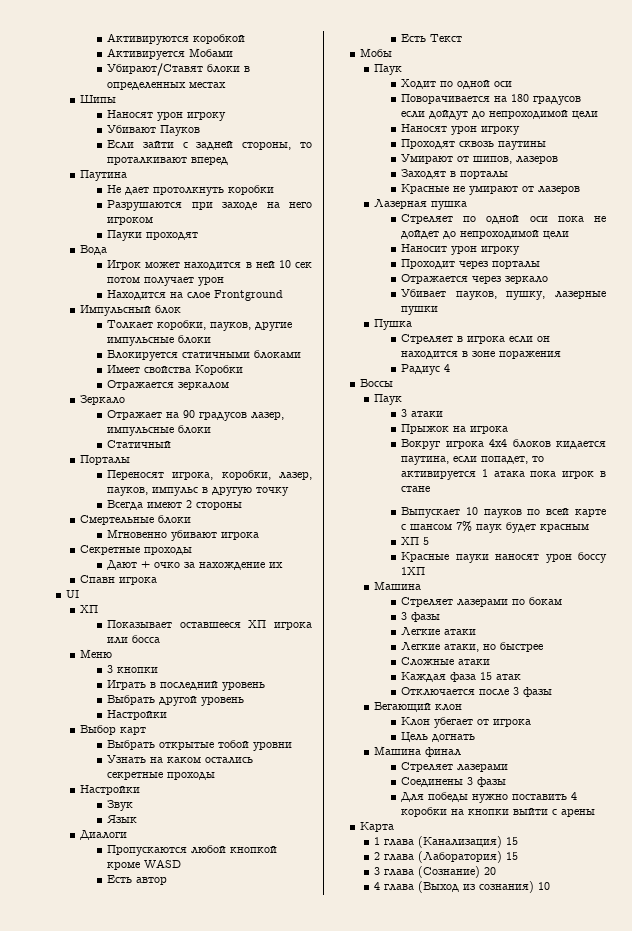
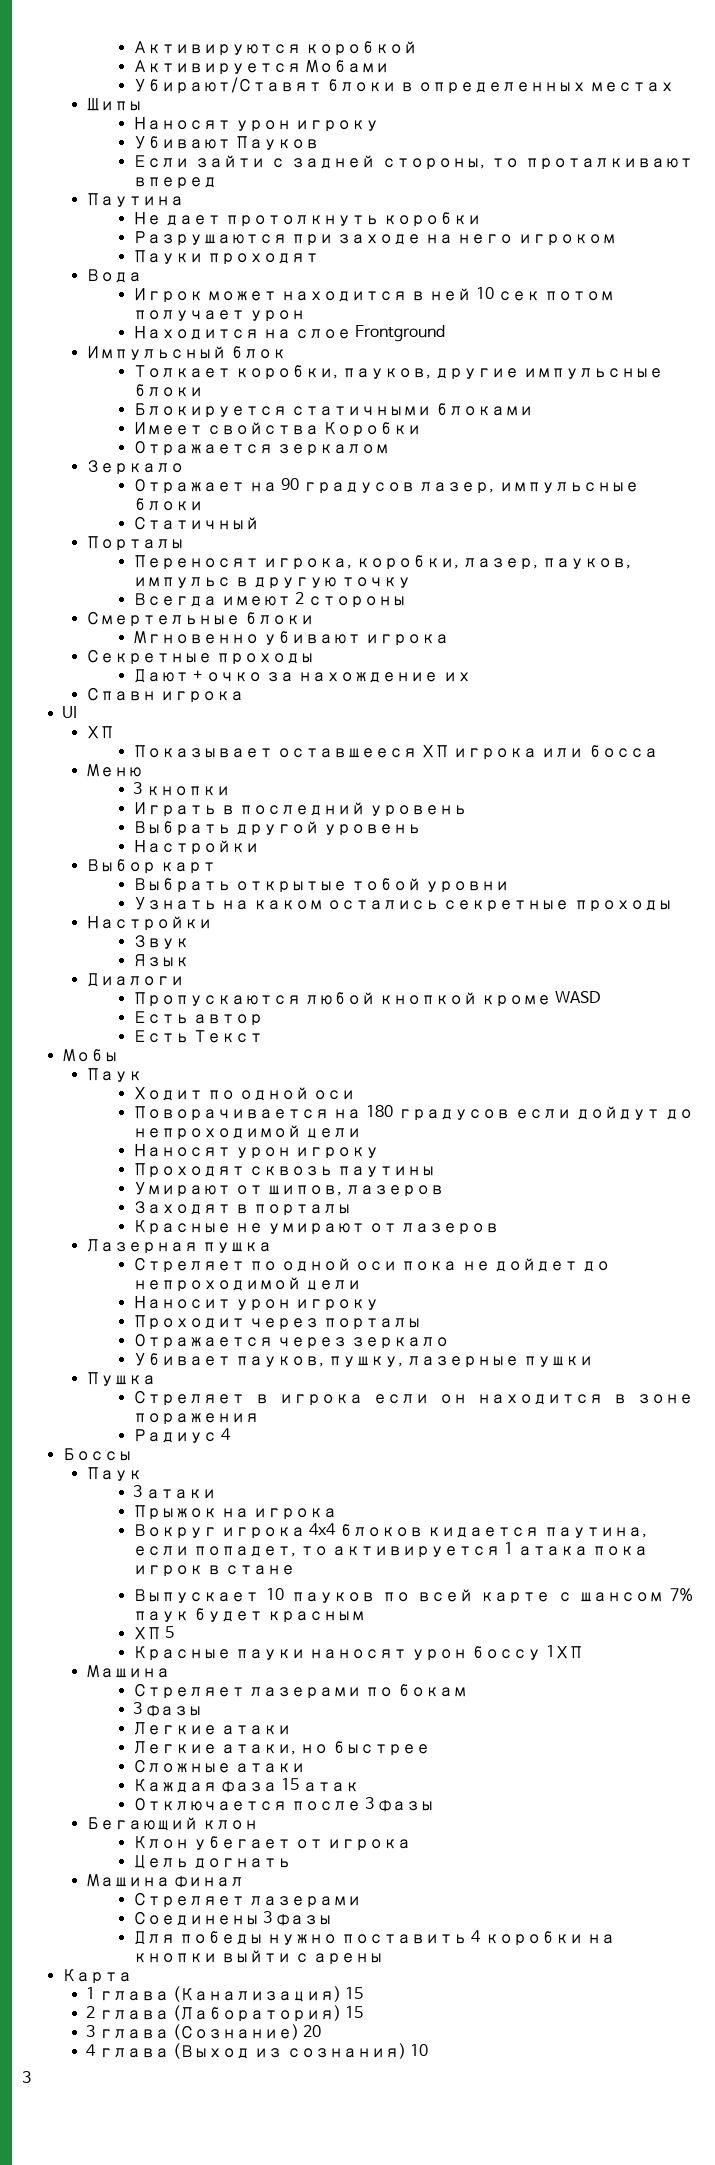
  4 глава (Выход из сознания) 10
+ 3

